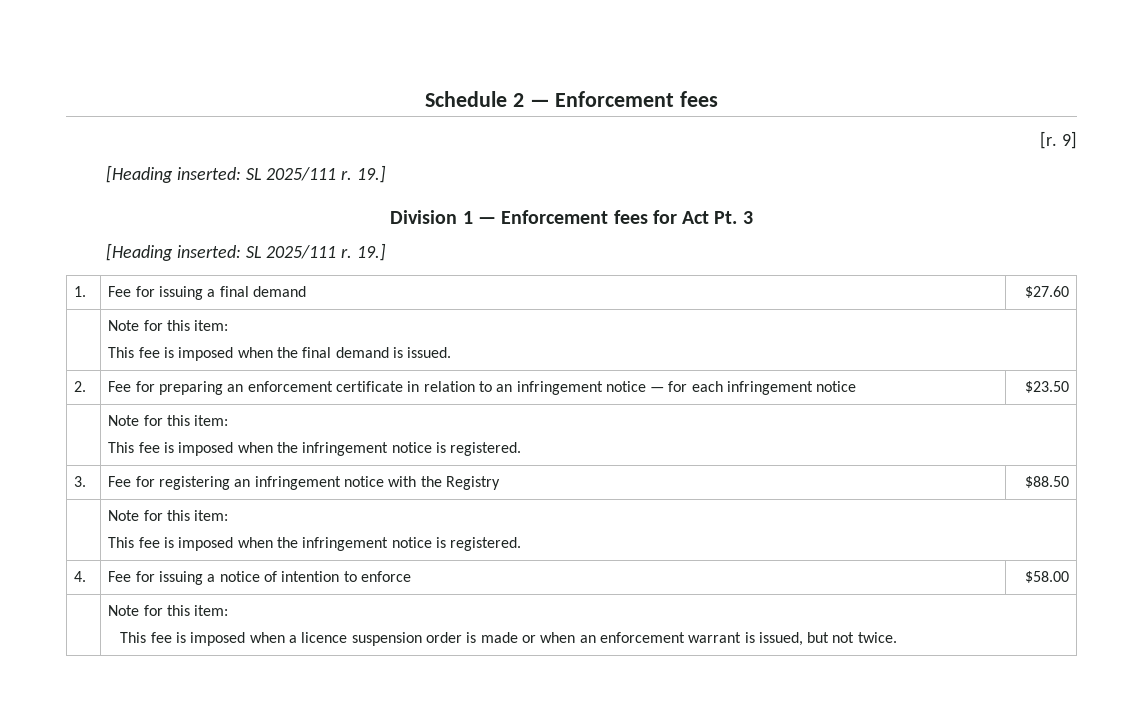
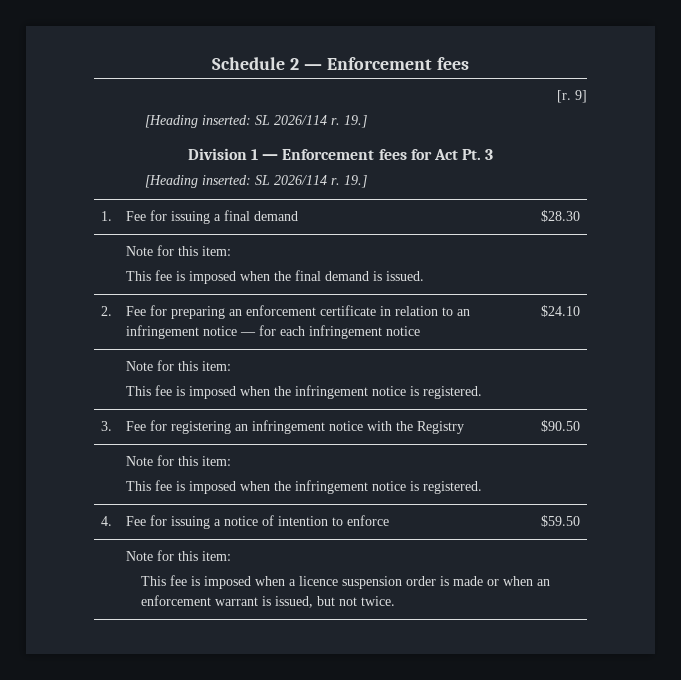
  9]
- [Heading inserted: SL 2025/111 r.
+ [Heading inserted: SL 2026/114 r.
  Division 1 — Enforcement fees for Act Pt. 3
- [Heading inserted: SL 2025/111 r.
+ [Heading inserted: SL 2026/114 r.
- 1. | Fee for issuing a final demand | $27.60
+ 1. | Fee for issuing a final demand | $28.30
- 2. | Fee for preparing an enforcement certificate in relation to an infringement notice — for each infringement notice | $23.50
+ 2. | Fee for preparing an enforcement certificate in relation to an infringement notice — for each infringement notice | $24.10
- 3. | Fee for registering an infringement notice with the Registry | $88.50
+ 3. | Fee for registering an infringement notice with the Registry | $90.50
- 4. | Fee for issuing a notice of intention to enforce | $58.00
+ 4. | Fee for issuing a notice of intention to enforce | $59.50

